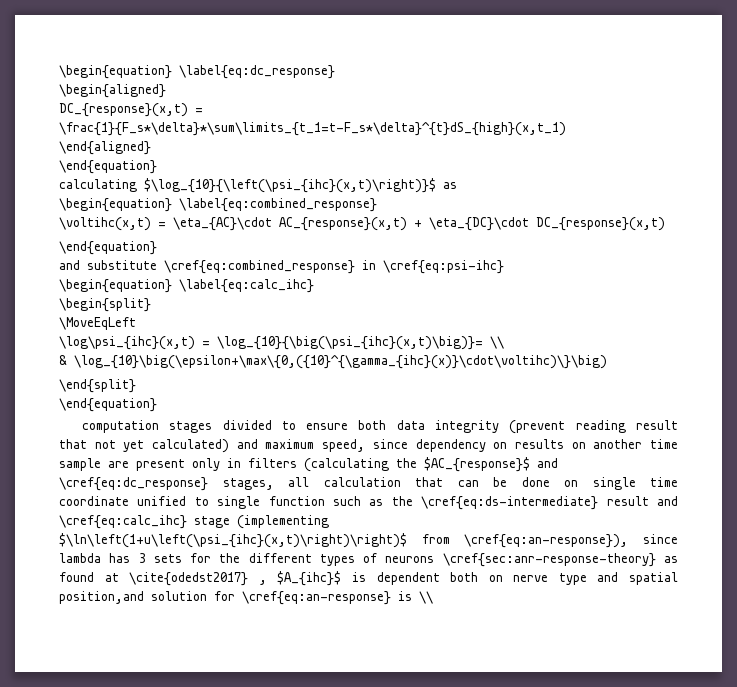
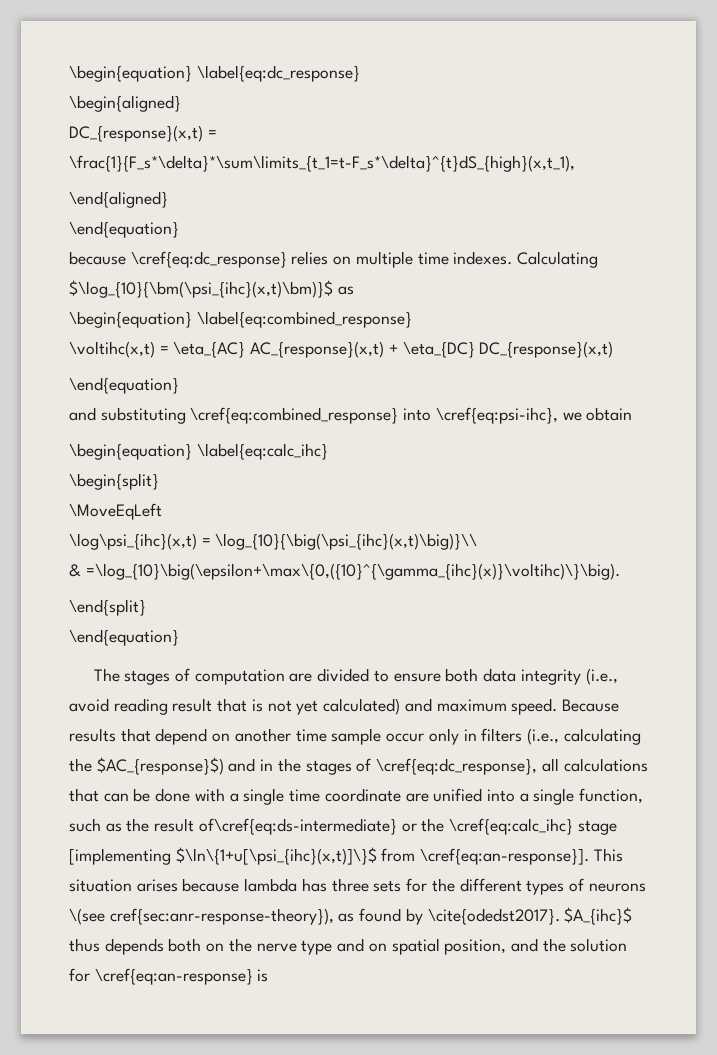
- DC_{response}(x,t) = \frac{1}{F_s*\delta}*\sum\limits_{t_1=t-F_s*\delta}^{t}dS_{high}(x,t_1)
+ DC_{response}(x,t) = \frac{1}{F_s*\delta}*\sum\limits_{t_1=t-F_s*\delta}^{t}dS_{high}(x,t_1),
- calculating $\log_{10}{\left(\psi_{ihc}(x,t)\right)}$ as
+ because \cref{eq:dc_response} relies on multiple time indexes. Calculating $\log_{10}{\bm(\psi_{ihc}(x,t)\bm)}$ as
- \voltihc(x,t) = \eta_{AC}\cdot AC_{response}(x,t) + \eta_{DC}\cdot DC_{response}(x,t)
+ \voltihc(x,t) = \eta_{AC} AC_{response}(x,t) + \eta_{DC} DC_{response}(x,t)
- and substitute \cref{eq:combined_response} in \cref{eq:psi-ihc}
+ and substituting \cref{eq:combined_response} into \cref{eq:psi-ihc}, we obtain
- \log\psi_{ihc}(x,t) = \log_{10}{\big(\psi_{ihc}(x,t)\big)}= \\
+ \log\psi_{ihc}(x,t) = \log_{10}{\big(\psi_{ihc}(x,t)\big)}\\
- & \log_{10}\big(\epsilon+\max\{0,({10}^{\gamma_{ihc}(x)}\cdot\voltihc)\}\big)
+ & =\log_{10}\big(\epsilon+\max\{0,({10}^{\gamma_{ihc}(x)}\voltihc)\}\big).
- computation stages divided to ensure both data integrity (prevent reading result that not yet calculated) and maximum speed, since dependency on results on another time sample are present only in filters (calculating the $AC_{response}$ and \cref{eq:dc_response} stages, all calculation that can be done on single time coordinate unified to single function such as the \cref{eq:ds-intermediate} result and \cref{eq:calc_ihc} stage (implementing $\ln\left(1+u\left(\psi_{ihc}(x,t)\right)\right)$ from \cref{eq:an-response}), since lambda has 3 sets for the different types of neurons \cref{sec:anr-response-theory} as found at \cite{odedst2017} , $A_{ihc}$ is dependent both on nerve type and spatial position,and solution for \cref{eq:an-response} is \\
+ The stages of computation are divided to ensure both data integrity (i.e., avoid reading result that is not yet calculated) and maximum speed. Because results that depend on another time sample occur only in filters (i.e., calculating the $AC_{response}$) and in the stages of \cref{eq:dc_response}, all calculations that can be done with a single time coordinate are unified into a single function, such as the result of\cref{eq:ds-intermediate} or the \cref{eq:calc_ihc} stage [implementing $\ln\{1+u[\psi_{ihc}(x,t)]\}$ from \cref{eq:an-response}]. This situation arises because lambda has three sets for the different types of neurons \(see cref{sec:anr-response-theory}), as found by \cite{odedst2017}. $A_{ihc}$ thus depends both on the nerve type and on spatial position, and the solution for \cref{eq:an-response} is

